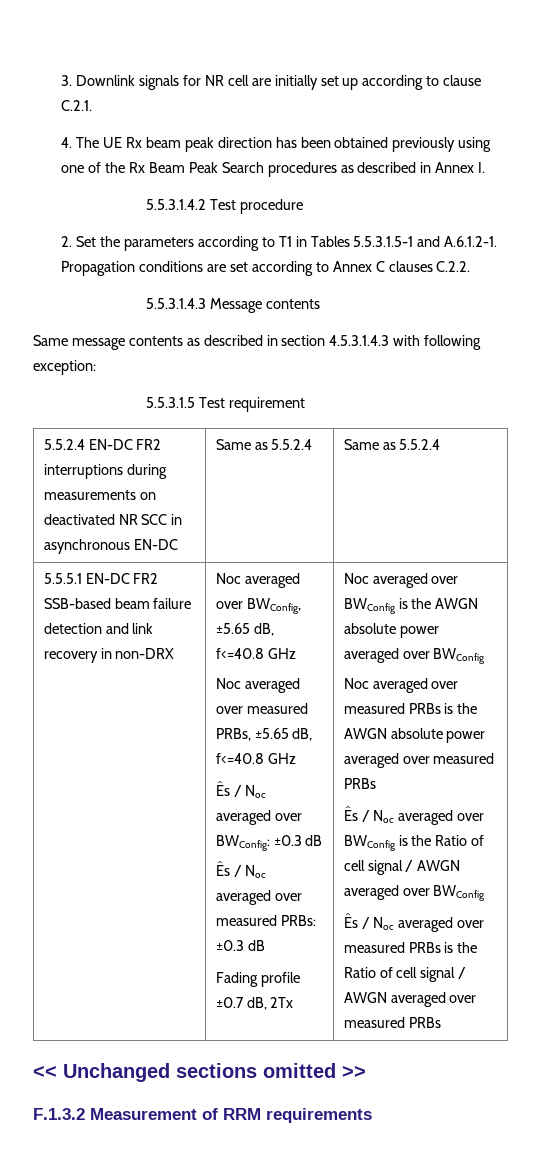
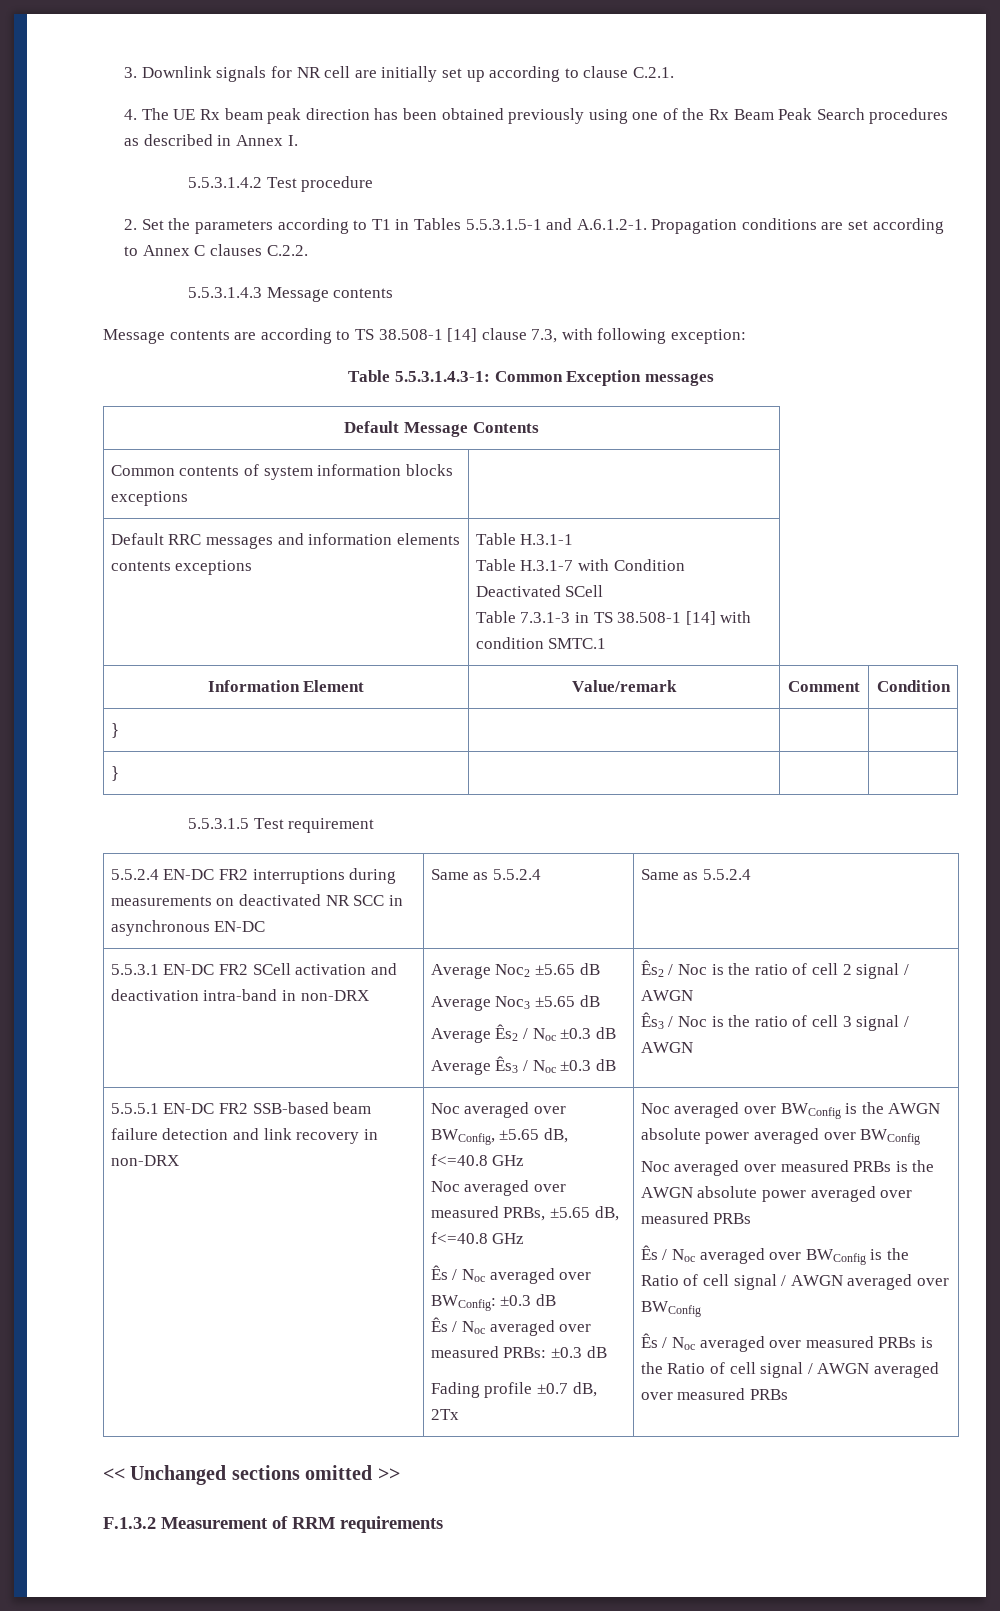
- Same message contents as described in section 4.5.3.1.4.3 with following exception:
+ Message contents are according to TS 38.508-1 [14] clause 7.3, with following exception:
+ Table 5.5.3.1.4.3-1: Common Exception messages
+ Default Message Contents
+ Common contents of system information blocks exceptions |
+ Default RRC messages and information elements contents exceptions | Table H.3.1-1
+ Table H.3.1-7 with Condition Deactivated SCell
+ Table 7.3.1-3 in TS 38.508-1 [14] with condition SMTC.1
+ Information Element | Value/remark | Comment | Condition
+ } | | |
+ } | | |
+ 5.5.3.1 EN-DC FR2 SCell activation and deactivation intra-band in non-DRX | Average Noc2 ±5.65 dB
+ Average Noc3 ±5.65 dB
+ Average Ês2 / Noc ±0.3 dB
+ Average Ês3 / Noc ±0.3 dB | Ês2 / Noc is the ratio of cell 2 signal / AWGN
+ Ês3 / Noc is the ratio of cell 3 signal / AWGN

